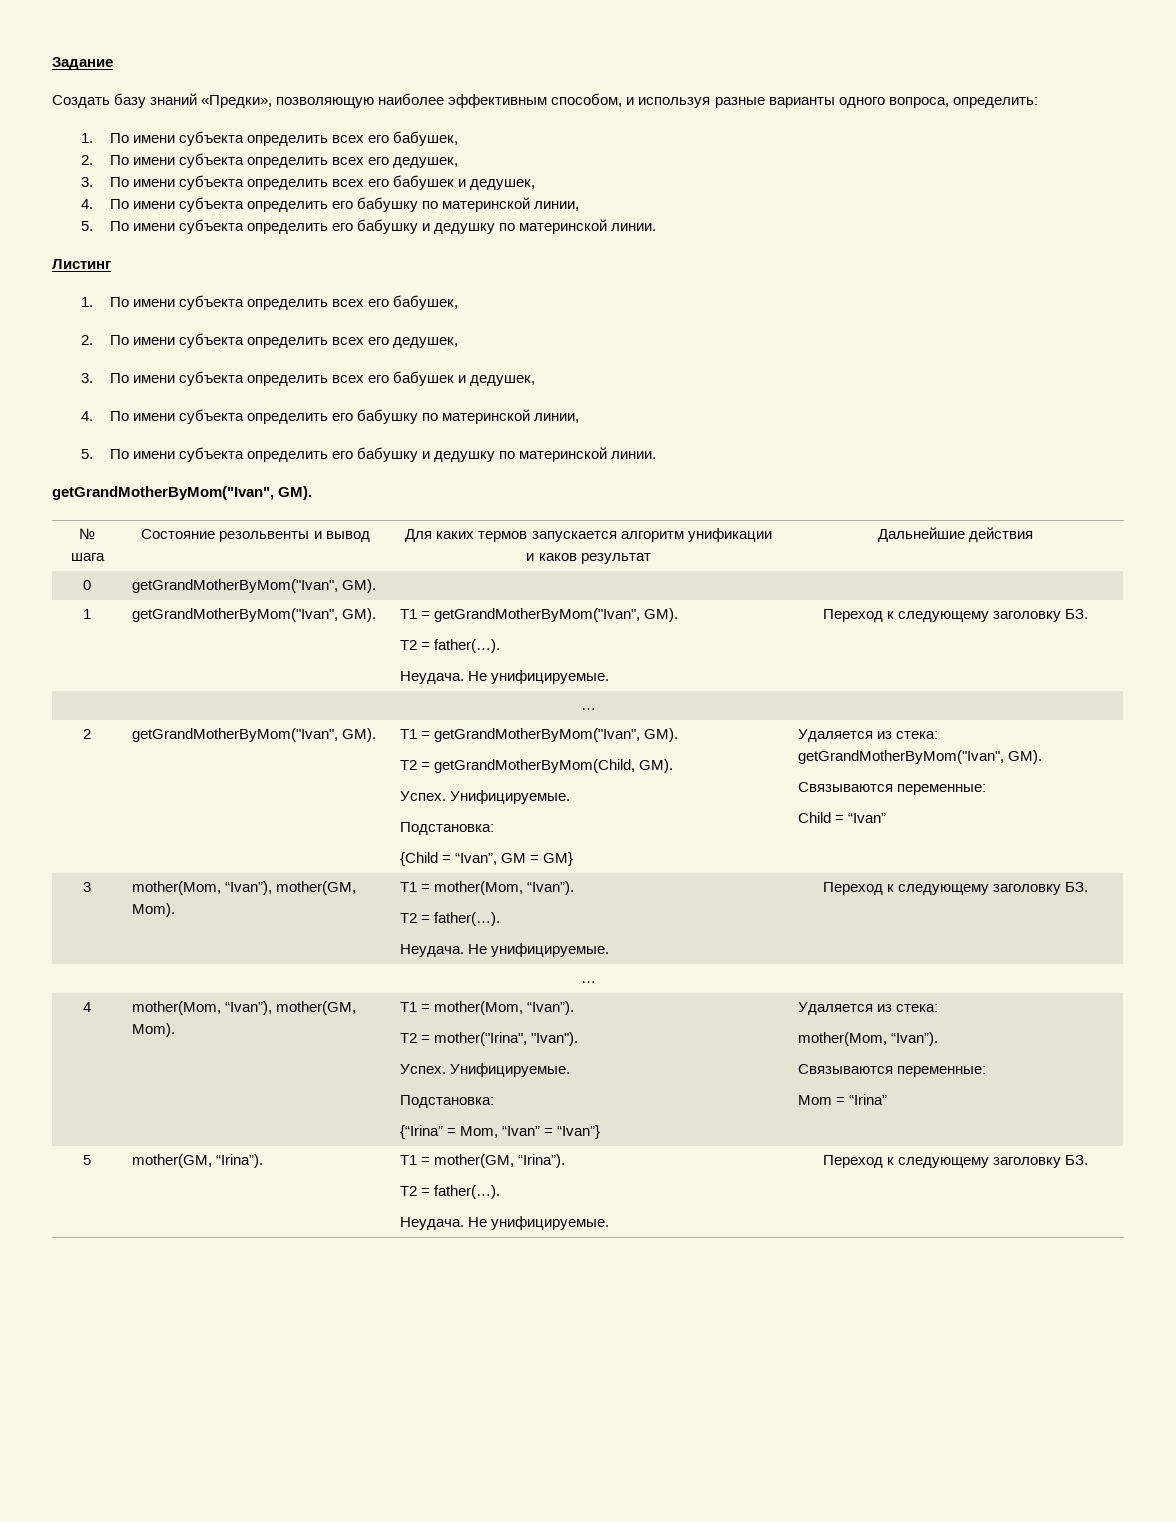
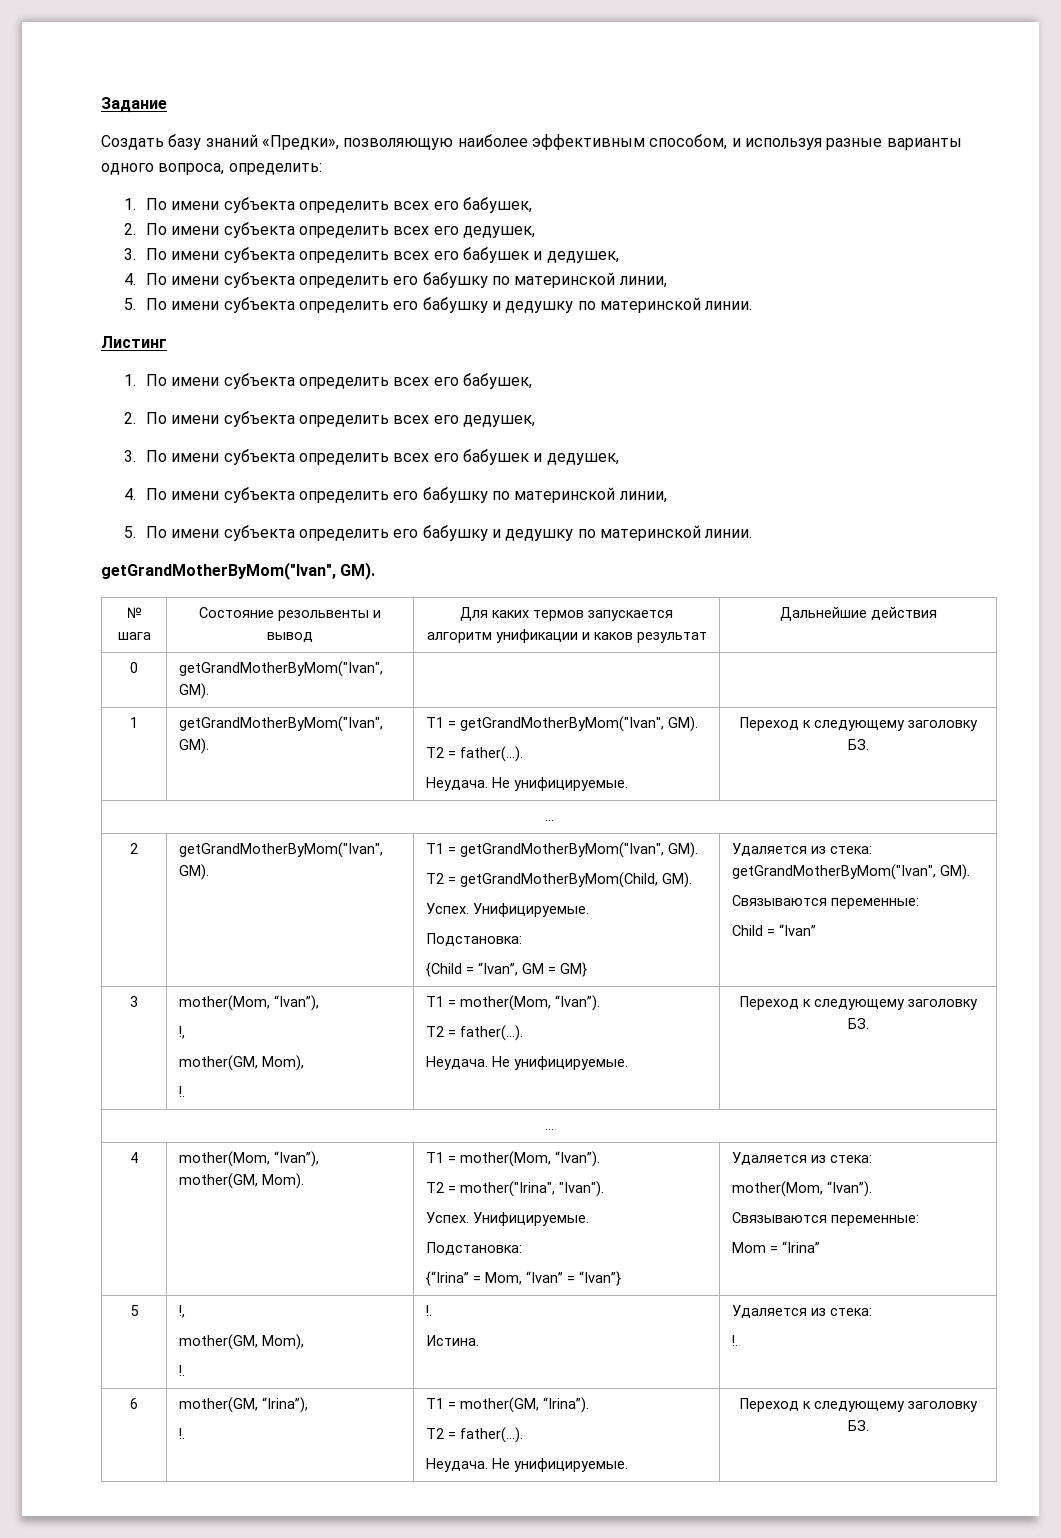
- 3 | mother(Mom, “Ivan”), mother(GM, Mom). | T1 = mother(Mom, “Ivan”).
+ 3 | mother(Mom, “Ivan”),
+ !,
+ mother(GM, Mom),
+ !. | T1 = mother(Mom, “Ivan”).
- 5 | mother(GM, “Irina”). | T1 = mother(GM, “Irina”).
+ 5 | !,
+ mother(GM, Mom),
+ !. | !.
+ Истина. | Удаляется из стека:
+ !.
+ 6 | mother(GM, “Irina”),
+ !. | T1 = mother(GM, “Irina”).

